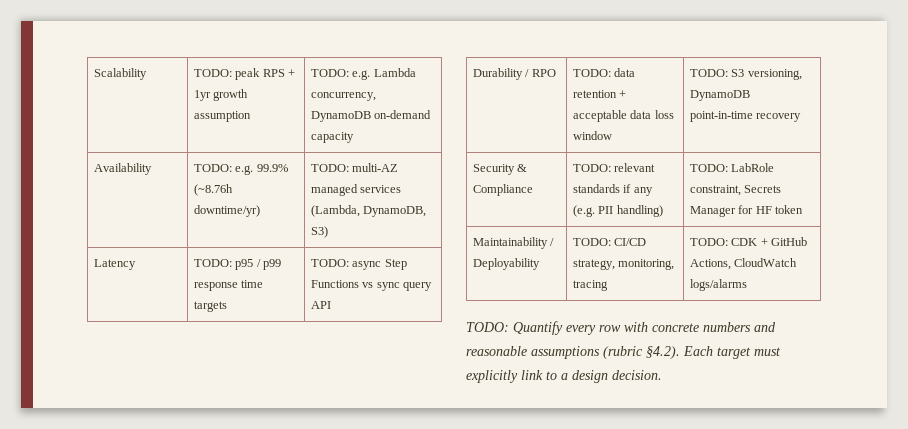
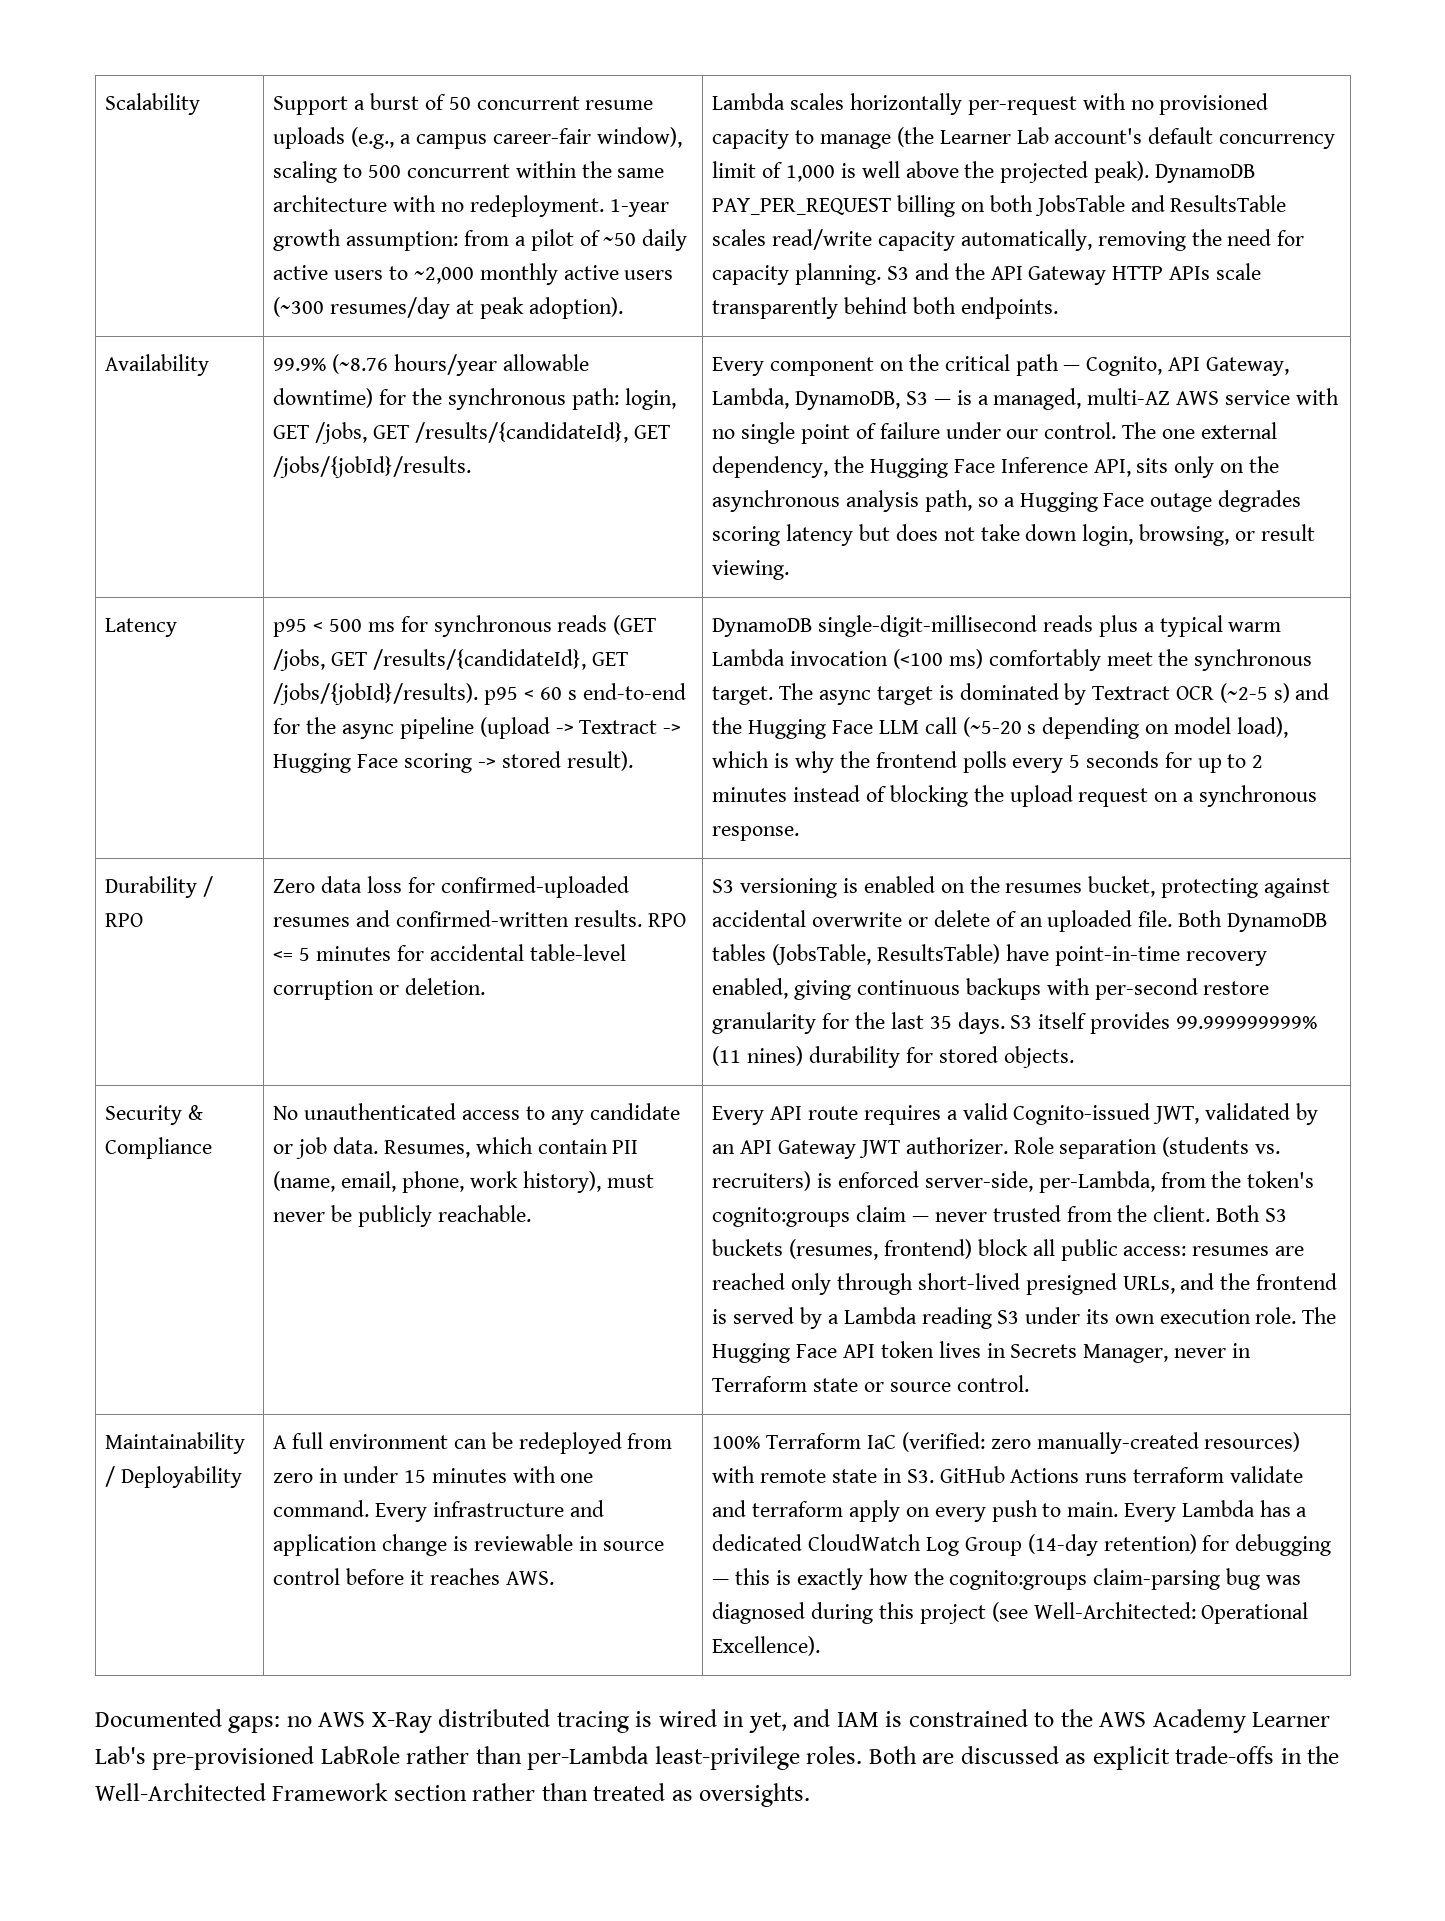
- TODO: peak RPS + 1yr growth assumption | TODO: e.g. Lambda concurrency, DynamoDB on-demand capacity
- Availability | TODO: e.g. 99.9% (~8.76h downtime/yr) | TODO: multi-AZ managed services (Lambda, DynamoDB, S3)
- Latency | TODO: p95 / p99 response time targets | TODO: async Step Functions vs sync query API
- Durability / RPO | TODO: data retention + acceptable data loss window | TODO: S3 versioning, DynamoDB point-in-time recovery
- Security & Compliance | TODO: relevant standards if any (e.g. PII handling) | TODO: LabRole constraint, Secrets Manager for HF token
- Maintainability / Deployability | TODO: CI/CD strategy, monitoring, tracing | TODO: CDK + GitHub Actions, CloudWatch logs/alarms
- TODO: Quantify every row with concrete numbers and reasonable assumptions (rubric §4.2). Each target must explicitly link to a design decision.
+ Support a burst of 50 concurrent resume uploads (e.g., a campus career-fair window), scaling to 500 concurrent within the same architecture with no redeployment. 1-year growth assumption: from a pilot of ~50 daily active users to ~2,000 monthly active users (~300 resumes/day at peak adoption). | Lambda scales horizontally per-request with no provisioned capacity to manage (the Learner Lab account's default concurrency limit of 1,000 is well above the projected peak). DynamoDB PAY_PER_REQUEST billing on both JobsTable and ResultsTable scales read/write capacity automatically, removing the need for capacity planning. S3 and the API Gateway HTTP APIs scale transparently behind both endpoints.
+ Availability | 99.9% (~8.76 hours/year allowable downtime) for the synchronous path: login, GET /jobs, GET /results/{candidateId}, GET /jobs/{jobId}/results. | Every component on the critical path — Cognito, API Gateway, Lambda, DynamoDB, S3 — is a managed, multi-AZ AWS service with no single point of failure under our control. The one external dependency, the Hugging Face Inference API, sits only on the asynchronous analysis path, so a Hugging Face outage degrades scoring latency but does not take down login, browsing, or result viewing.
+ Latency | p95 < 500 ms for synchronous reads (GET /jobs, GET /results/{candidateId}, GET /jobs/{jobId}/results). p95 < 60 s end-to-end for the async pipeline (upload -> Textract -> Hugging Face scoring -> stored result). | DynamoDB single-digit-millisecond reads plus a typical warm Lambda invocation (<100 ms) comfortably meet the synchronous target. The async target is dominated by Textract OCR (~2-5 s) and the Hugging Face LLM call (~5-20 s depending on model load), which is why the frontend polls every 5 seconds for up to 2 minutes instead of blocking the upload request on a synchronous response.
+ Durability / RPO | Zero data loss for confirmed-uploaded resumes and confirmed-written results. RPO <= 5 minutes for accidental table-level corruption or deletion. | S3 versioning is enabled on the resumes bucket, protecting against accidental overwrite or delete of an uploaded file. Both DynamoDB tables (JobsTable, ResultsTable) have point-in-time recovery enabled, giving continuous backups with per-second restore granularity for the last 35 days. S3 itself provides 99.999999999% (11 nines) durability for stored objects.
+ Security & Compliance | No unauthenticated access to any candidate or job data. Resumes, which contain PII (name, email, phone, work history), must never be publicly reachable. | Every API route requires a valid Cognito-issued JWT, validated by an API Gateway JWT authorizer. Role separation (students vs. recruiters) is enforced server-side, per-Lambda, from the token's cognito:groups claim — never trusted from the client. Both S3 buckets (resumes, frontend) block all public access: resumes are reached only through short-lived presigned URLs, and the frontend is served by a Lambda reading S3 under its own execution role. The Hugging Face API token lives in Secrets Manager, never in Terraform state or source control.
+ Maintainability / Deployability | A full environment can be redeployed from zero in under 15 minutes with one command. Every infrastructure and application change is reviewable in source control before it reaches AWS. | 100% Terraform IaC (verified: zero manually-created resources) with remote state in S3. GitHub Actions runs terraform validate and terraform apply on every push to main. Every Lambda has a dedicated CloudWatch Log Group (14-day retention) for debugging — this is exactly how the cognito:groups claim-parsing bug was diagnosed during this project (see Well-Architected: Operational Excellence).
+ Documented gaps: no AWS X-Ray distributed tracing is wired in yet, and IAM is constrained to the AWS Academy Learner Lab's pre-provisioned LabRole rather than per-Lambda least-privilege roles. Both are discussed as explicit trade-offs in the Well-Architected Framework section rather than treated as oversights.

